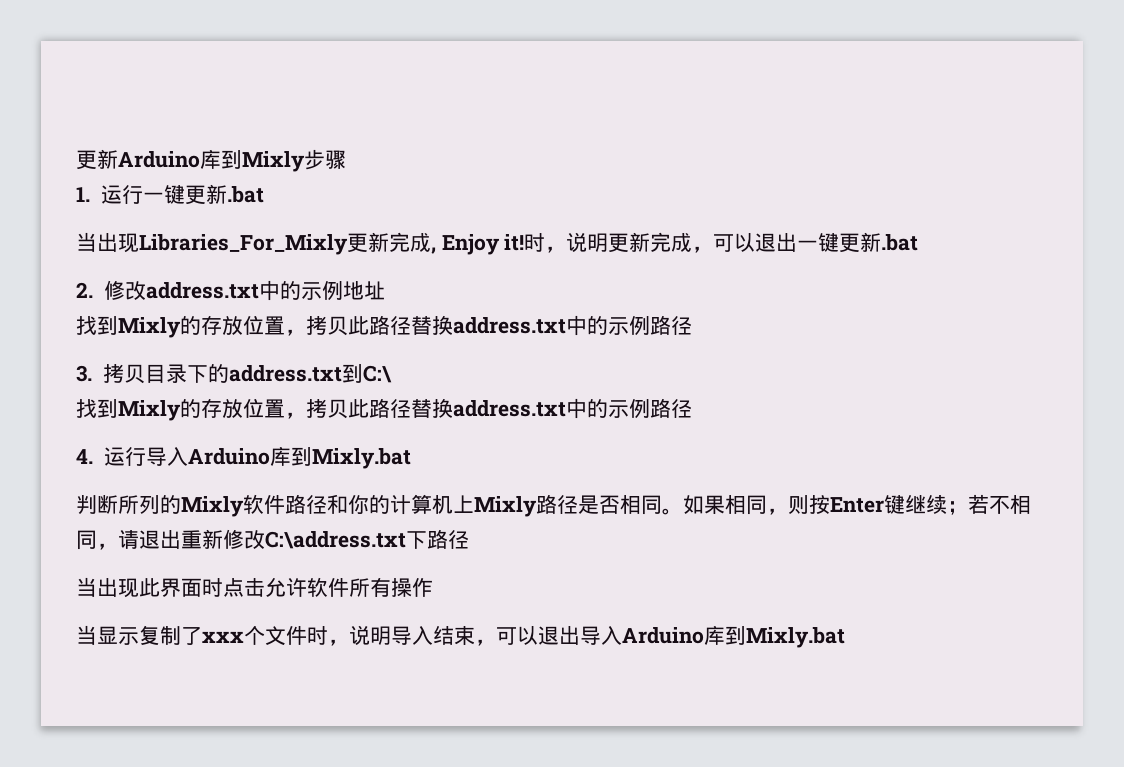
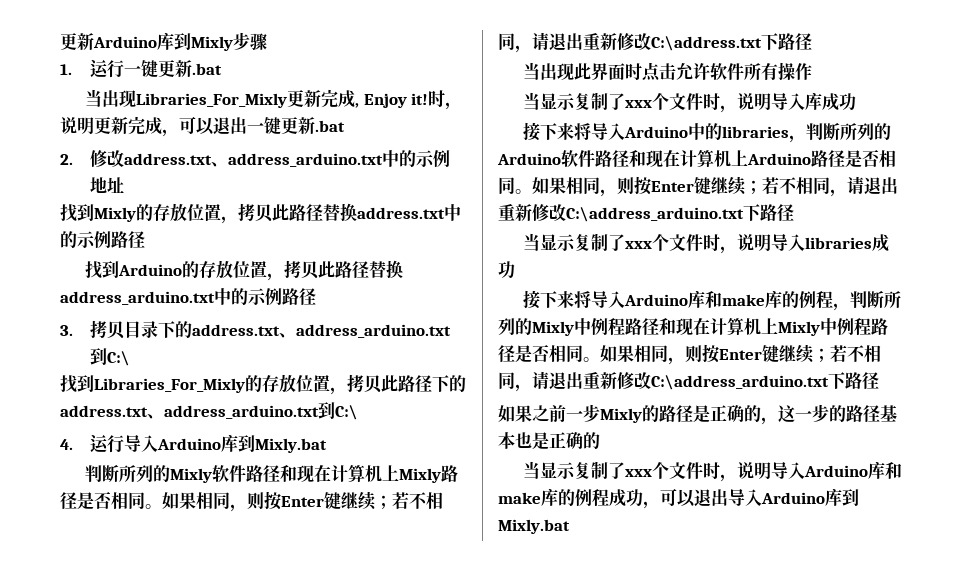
- 2.修改address.txt中的示例地址
+ 2.修改address.txt、address_arduino.txt中的示例地址
- 3.拷贝目录下的address.txt到C:\
- 找到Mixly的存放位置，拷贝此路径替换address.txt中的示例路径
+ 找到Arduino的存放位置，拷贝此路径替换address_arduino.txt中的示例路径
+ 3.拷贝目录下的address.txt、address_arduino.txt到C:\
+ 找到Libraries_For_Mixly的存放位置，拷贝此路径下的address.txt、address_arduino.txt到C:\
- 判断所列的Mixly软件路径和你的计算机上Mixly路径是否相同。
+ 判断所列的Mixly软件路径和现在计算机上Mixly路径是否相同。
- 当显示复制了xxx个文件时，说明导入结束，可以退出导入Arduino库到Mixly.bat
+ 当显示复制了xxx个文件时，说明导入库成功
+ 接下来将导入Arduino中的libraries，判断所列的Arduino软件路径和现在计算机上Arduino路径是否相同。如果相同，则按Enter键继续；若不相同，请退出重新修改C:\address_arduino.txt下路径
+ 当显示复制了xxx个文件时，说明导入libraries成功
+ 接下来将导入Arduino库和make库的例程，判断所列的Mixly中例程路径和现在计算机上Mixly中例程路径是否相同。如果相同，则按Enter键继续；若不相同，请退出重新修改C:\address_arduino.txt下路径
+ 如果之前一步Mixly的路径是正确的，这一步的路径基本也是正确的
+ 当显示复制了xxx个文件时，说明导入Arduino库和make库的例程成功，可以退出导入Arduino库到Mixly.bat

